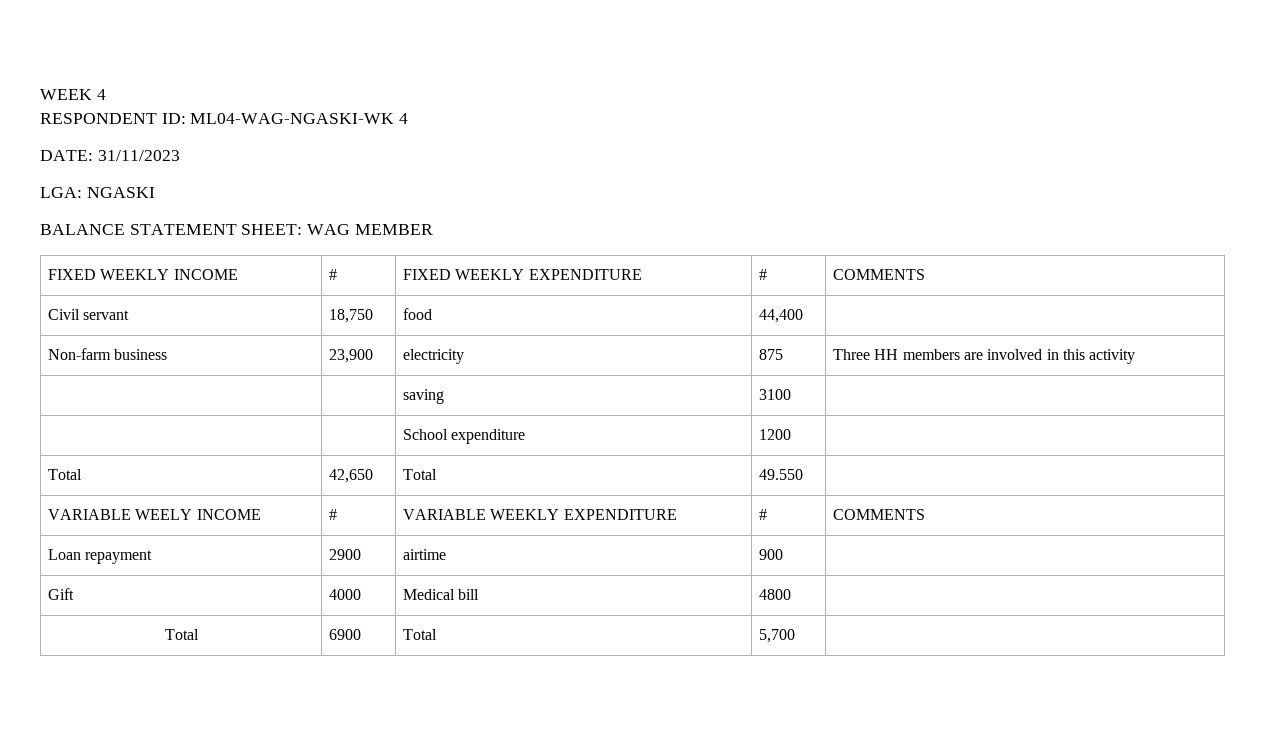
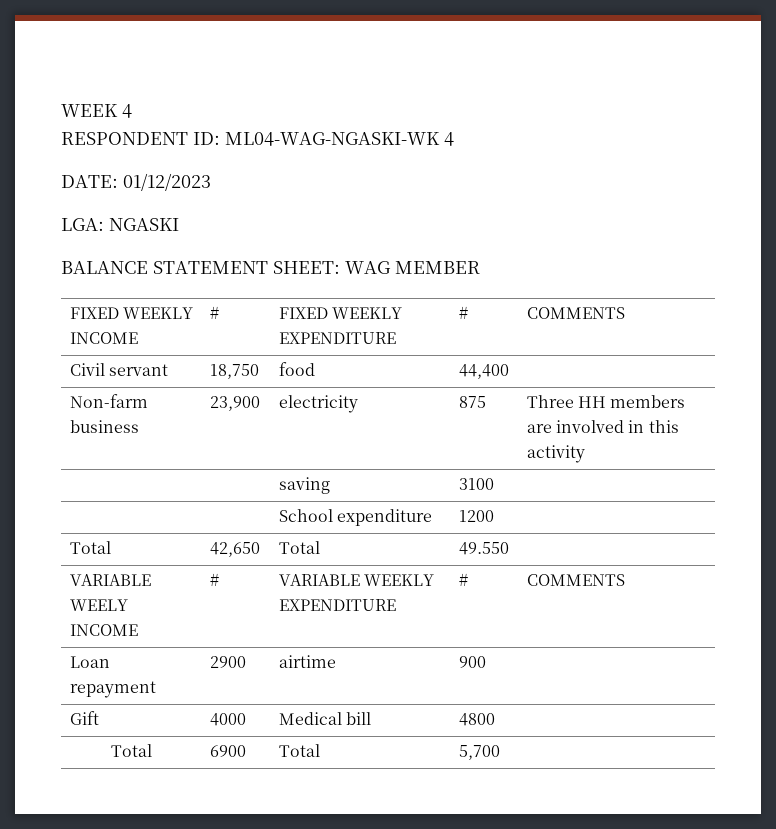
- DATE: 31/11/2023
+ DATE: 01/12/2023

